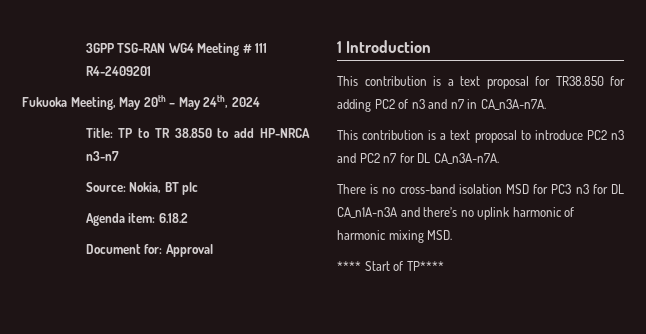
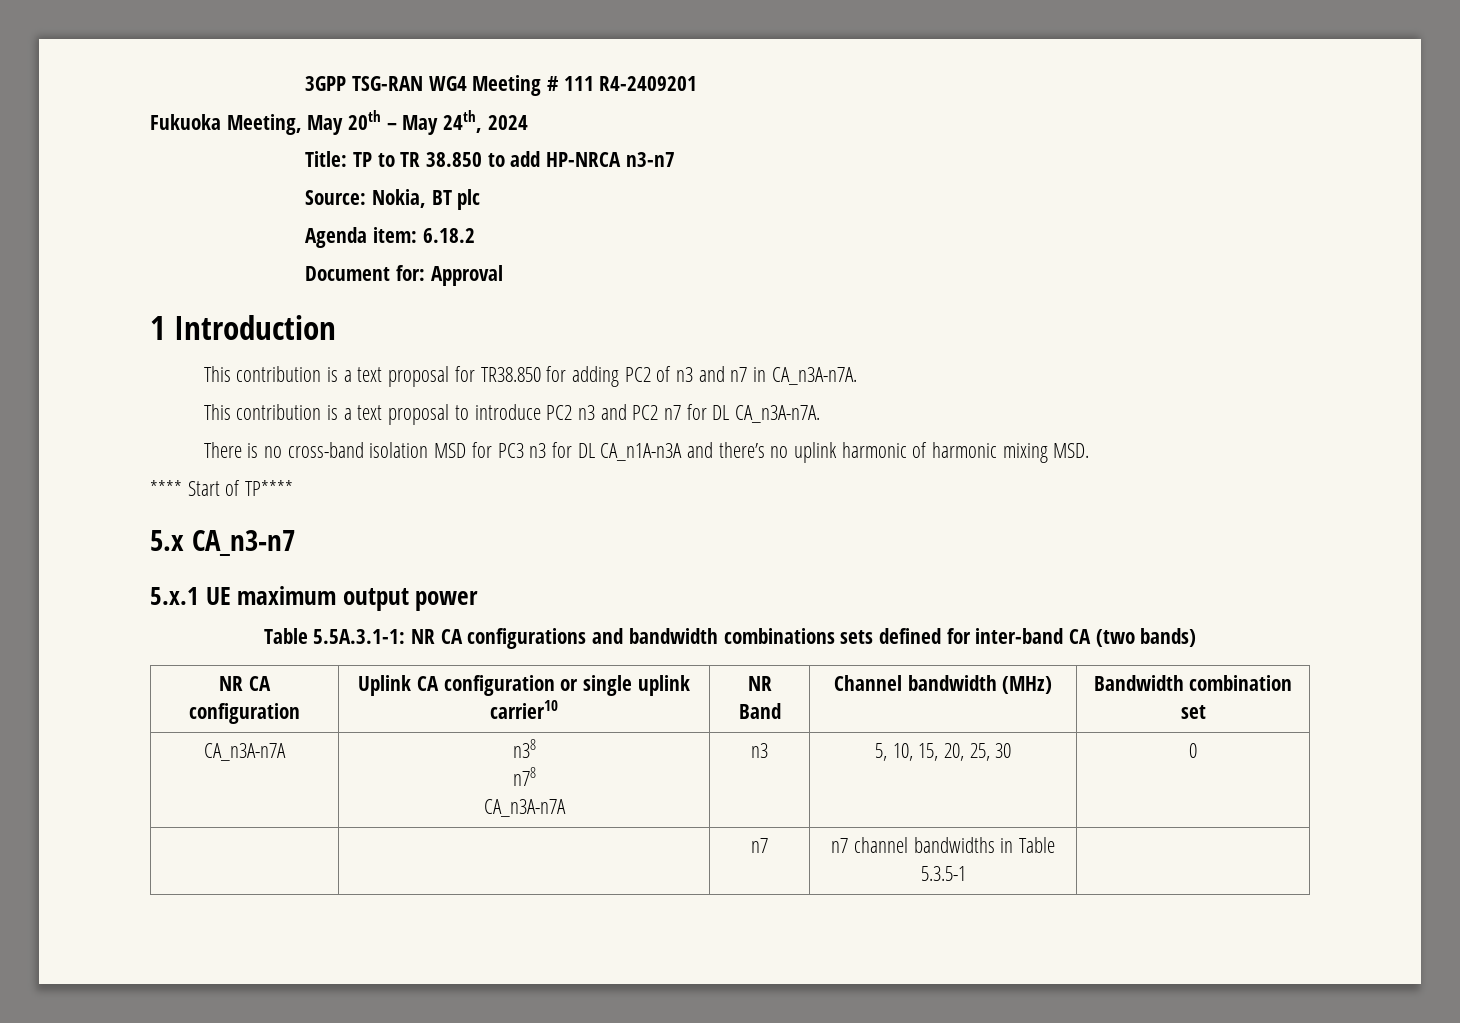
+ 5.x CA_n3-n7
+ 5.x.1 UE maximum output power
+ Table 5.5A.3.1-1: NR CA configurations and bandwidth combinations sets defined for inter-band CA (two bands)
+ NR CA configuration | Uplink CA configuration or single uplink carrier10 | NR Band | Channel bandwidth (MHz) | Bandwidth combination set
+ CA_n3A-n7A | n38
+ n78
+ CA_n3A-n7A | n3 | 5, 10, 15, 20, 25, 30 | 0
+ | | n7 | n7 channel bandwidths in Table 5.3.5-1 |

